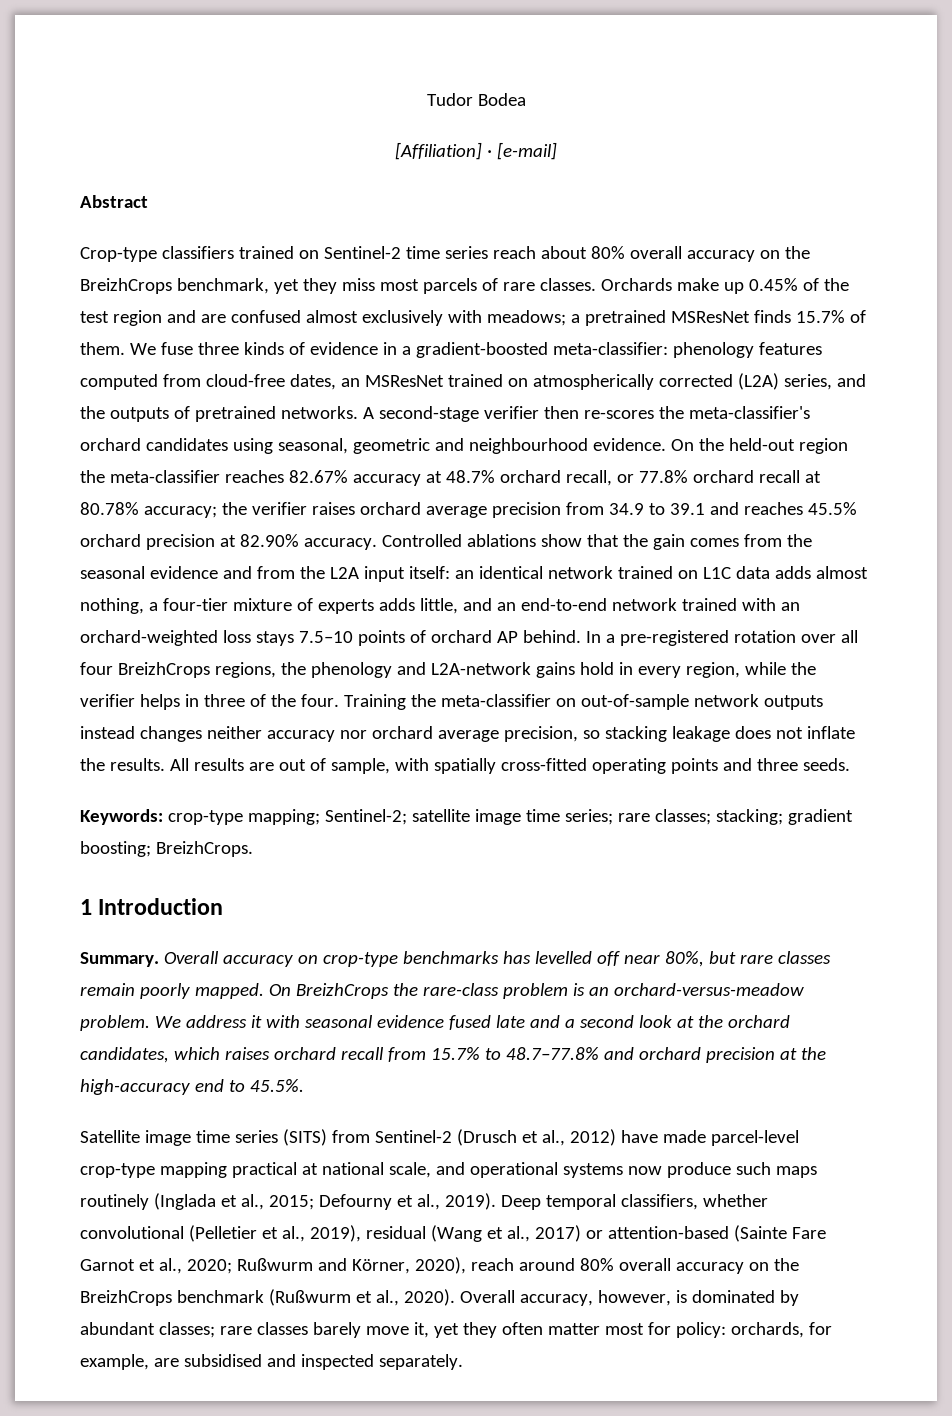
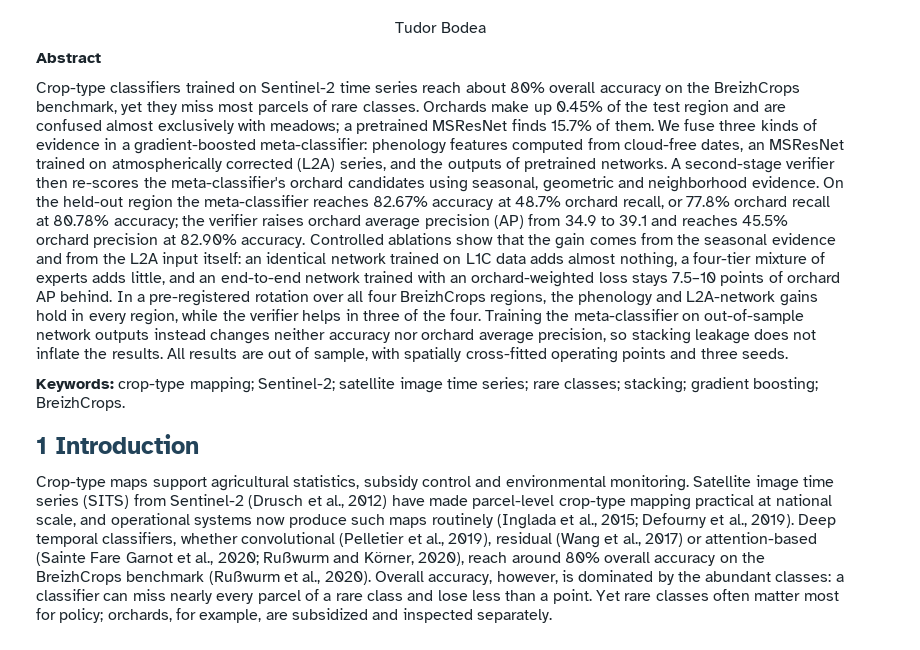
- [Affiliation] · [e-mail]
- A second-stage verifier then re-scores the meta-classifier's orchard candidates using seasonal, geometric and neighbourhood evidence.
+ A second-stage verifier then re-scores the meta-classifier's orchard candidates using seasonal, geometric and neighborhood evidence.
- On the held-out region the meta-classifier reaches 82.67% accuracy at 48.7% orchard recall, or 77.8% orchard recall at 80.78% accuracy; the verifier raises orchard average precision from 34.9 to 39.1 and reaches 45.5% orchard precision at 82.90% accuracy.
+ On the held-out region the meta-classifier reaches 82.67% accuracy at 48.7% orchard recall, or 77.8% orchard recall at 80.78% accuracy; the verifier raises orchard average precision (AP) from 34.9 to 39.1 and reaches 45.5% orchard precision at 82.90% accuracy.
- Summary. Overall accuracy on crop-type benchmarks has levelled off near 80%, but rare classes remain poorly mapped. On BreizhCrops the rare-class problem is an orchard-versus-meadow problem. We address it with seasonal evidence fused late and a second look at the orchard candidates, which raises orchard recall from 15.7% to 48.7–77.8% and orchard precision at the high-accuracy end to 45.5%.
- Satellite image time series (SITS) from Sentinel-2 (Drusch et al., 2012) have made parcel-level crop-type mapping practical at national scale, and operational systems now produce such maps routinely (Inglada et al., 2015; Defourny et al., 2019).
+ Crop-type maps support agricultural statistics, subsidy control and environmental monitoring. Satellite image time series (SITS) from Sentinel-2 (Drusch et al., 2012) have made parcel-level crop-type mapping practical at national scale, and operational systems now produce such maps routinely (Inglada et al., 2015; Defourny et al., 2019).
- Overall accuracy, however, is dominated by abundant classes; rare classes barely move it, yet they often matter most for policy: orchards, for example, are subsidised and inspected separately.
+ Overall accuracy, however, is dominated by the abundant classes: a classifier can miss nearly every parcel of a rare class and lose less than a point. Yet rare classes often matter most for policy; orchards, for example, are subsidized and inspected separately.

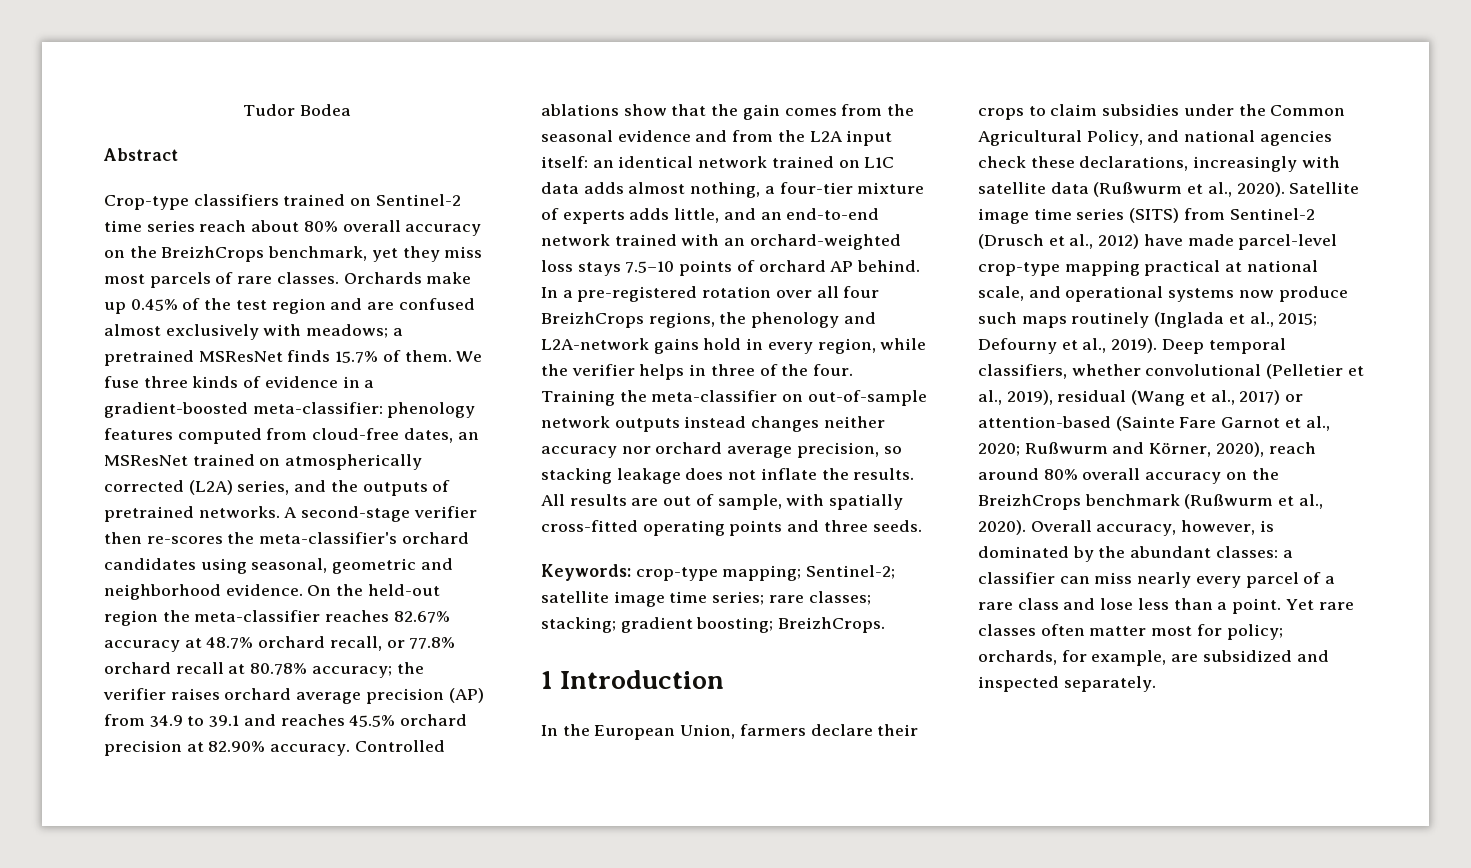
- Crop-type maps support agricultural statistics, subsidy control and environmental monitoring.
+ In the European Union, farmers declare their crops to claim subsidies under the Common Agricultural Policy, and national agencies check these declarations, increasingly with satellite data (Rußwurm et al., 2020).

